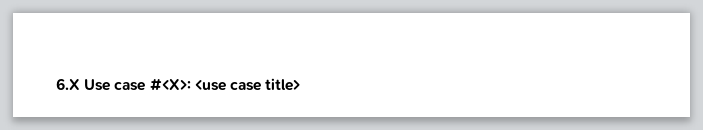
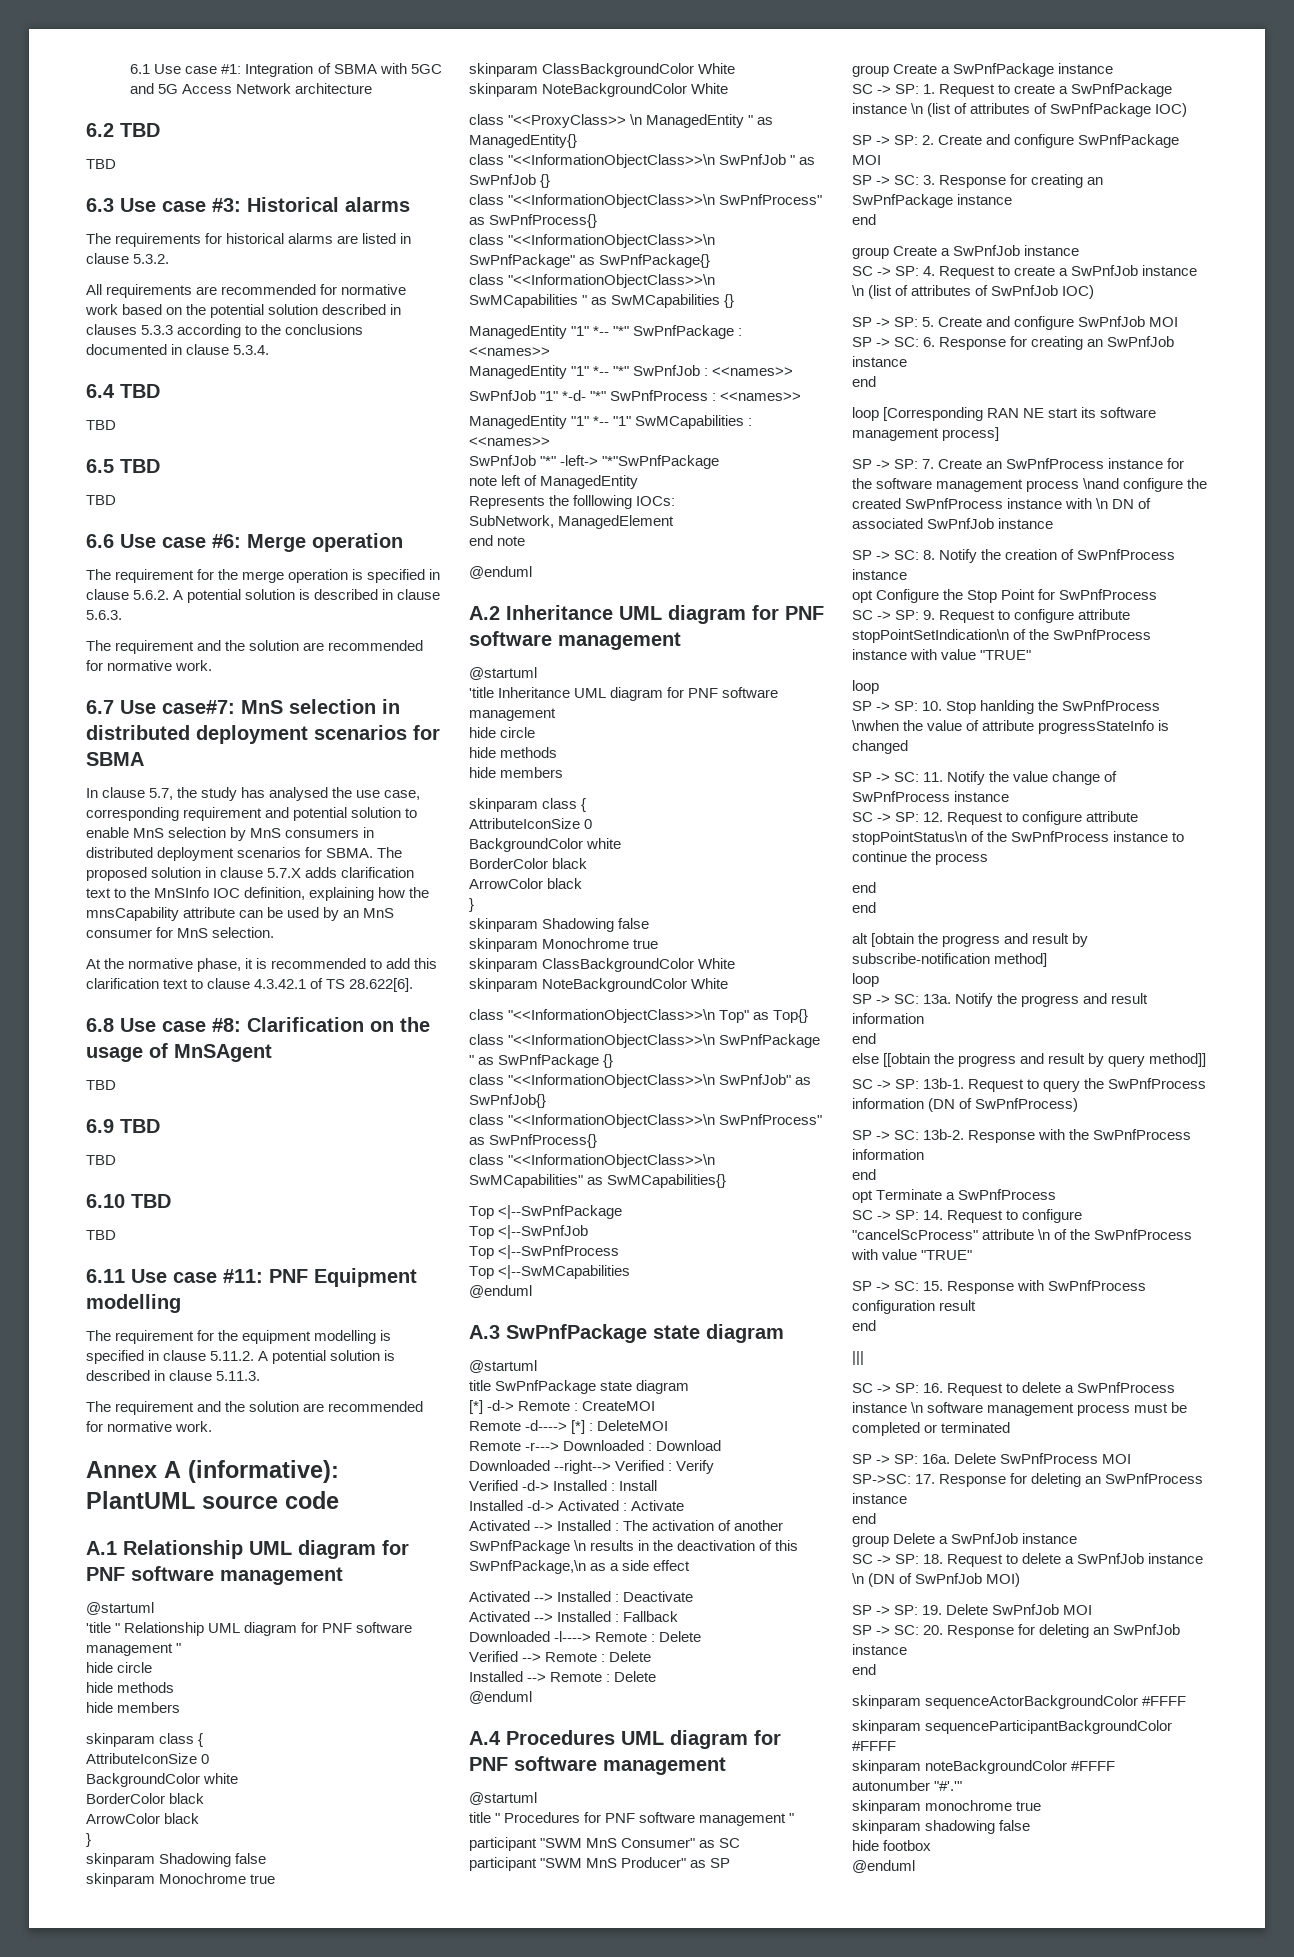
- 6.X Use case #<X>: <use case title>
+ 6.1 Use case #1: Integration of SBMA with 5GC and 5G Access Network architecture
+ 6.2 TBD
+ TBD
+ 6.3 Use case #3: Historical alarms
+ The requirements for historical alarms are listed in clause 5.3.2.
+ All requirements are recommended for normative work based on the potential solution described in clauses 5.3.3 according to the conclusions documented in clause 5.3.4.
+ 6.4 TBD
+ TBD
+ 6.5 TBD
+ TBD
+ 6.6 Use case #6: Merge operation
+ The requirement for the merge operation is specified in clause 5.6.2. A potential solution is described in clause 5.6.3.
+ The requirement and the solution are recommended for normative work.
+ 6.7 Use case#7: MnS selection in distributed deployment scenarios for SBMA
+ In clause 5.7, the study has analysed the use case, corresponding requirement and potential solution to enable MnS selection by MnS consumers in distributed deployment scenarios for SBMA. The proposed solution in clause 5.7.X adds clarification text to the MnSInfo IOC definition, explaining how the mnsCapability attribute can be used by an MnS consumer for MnS selection.
+ At the normative phase, it is recommended to add this clarification text to clause 4.3.42.1 of TS 28.622[6].
+ 6.8 Use case #8: Clarification on the usage of MnSAgent
+ TBD
+ 6.9 TBD
+ TBD
+ 6.10 TBD
+ TBD
+ 6.11 Use case #11: PNF Equipment modelling
+ The requirement for the equipment modelling is specified in clause 5.11.2. A potential solution is described in clause 5.11.3.
+ The requirement and the solution are recommended for normative work.
+ Annex A (informative): PlantUML source code
+ A.1 Relationship UML diagram for PNF software management
+ @startuml
+ 'title " Relationship UML diagram for PNF software management "
+ hide circle
+ hide methods
+ hide members
+ skinparam class {
+ AttributeIconSize 0
+ BackgroundColor white
+ BorderColor black
+ ArrowColor black
+ }
+ skinparam Shadowing false
+ skinparam Monochrome true
+ skinparam ClassBackgroundColor White
+ skinparam NoteBackgroundColor White
+ class "<<ProxyClass>> \n ManagedEntity " as ManagedEntity{}
+ class "<<InformationObjectClass>>\n SwPnfJob " as SwPnfJob {}
+ class "<<InformationObjectClass>>\n SwPnfProcess" as SwPnfProcess{}
+ class "<<InformationObjectClass>>\n SwPnfPackage" as SwPnfPackage{}
+ class "<<InformationObjectClass>>\n SwMCapabilities " as SwMCapabilities {}
+ ManagedEntity "1" *-- "*" SwPnfPackage : <<names>>
+ ManagedEntity "1" *-- "*" SwPnfJob : <<names>>
+ SwPnfJob "1" *-d- "*" SwPnfProcess : <<names>>
+ ManagedEntity "1" *-- "1" SwMCapabilities : <<names>>
+ SwPnfJob "*" -left-> "*"SwPnfPackage
+ note left of ManagedEntity
+ Represents the folllowing IOCs:
+ SubNetwork, ManagedElement
+ end note
+ @enduml
+ A.2 Inheritance UML diagram for PNF software management
+ @startuml
+ 'title Inheritance UML diagram for PNF software management
+ hide circle
+ hide methods
+ hide members
+ skinparam class {
+ AttributeIconSize 0
+ BackgroundColor white
+ BorderColor black
+ ArrowColor black
+ }
+ skinparam Shadowing false
+ skinparam Monochrome true
+ skinparam ClassBackgroundColor White
+ skinparam NoteBackgroundColor White
+ class "<<InformationObjectClass>>\n Top" as Top{}
+ class "<<InformationObjectClass>>\n SwPnfPackage " as SwPnfPackage {}
+ class "<<InformationObjectClass>>\n SwPnfJob" as SwPnfJob{}
+ class "<<InformationObjectClass>>\n SwPnfProcess" as SwPnfProcess{}
+ class "<<InformationObjectClass>>\n SwMCapabilities" as SwMCapabilities{}
+ Top <|--SwPnfPackage
+ Top <|--SwPnfJob
+ Top <|--SwPnfProcess
+ Top <|--SwMCapabilities
+ @enduml
+ A.3 SwPnfPackage state diagram
+ @startuml
+ title SwPnfPackage state diagram
+ [*] -d-> Remote : CreateMOI
+ Remote -d----> [*] : DeleteMOI
+ Remote -r---> Downloaded : Download
+ Downloaded --right--> Verified : Verify
+ Verified -d-> Installed : Install
+ Installed -d-> Activated : Activate
+ Activated --> Installed : The activation of another SwPnfPackage \n results in the deactivation of this SwPnfPackage,\n as a side effect
+ Activated --> Installed : Deactivate
+ Activated --> Installed : Fallback
+ Downloaded -l----> Remote : Delete
+ Verified --> Remote : Delete
+ Installed --> Remote : Delete
+ @enduml
+ A.4 Procedures UML diagram for PNF software management
+ @startuml
+ title " Procedures for PNF software management "
+ participant "SWM MnS Consumer" as SC
+ participant "SWM MnS Producer" as SP
+ group Create a SwPnfPackage instance
+ SC -> SP: 1. Request to create a SwPnfPackage instance \n (list of attributes of SwPnfPackage IOC)
+ SP -> SP: 2. Create and configure SwPnfPackage MOI
+ SP -> SC: 3. Response for creating an SwPnfPackage instance
+ end
+ group Create a SwPnfJob instance
+ SC -> SP: 4. Request to create a SwPnfJob instance \n (list of attributes of SwPnfJob IOC)
+ SP -> SP: 5. Create and configure SwPnfJob MOI
+ SP -> SC: 6. Response for creating an SwPnfJob instance
+ end
+ loop [Corresponding RAN NE start its software management process]
+ SP -> SP: 7. Create an SwPnfProcess instance for the software management process \nand configure the created SwPnfProcess instance with \n DN of associated SwPnfJob instance
+ SP -> SC: 8. Notify the creation of SwPnfProcess instance
+ opt Configure the Stop Point for SwPnfProcess
+ SC -> SP: 9. Request to configure attribute stopPointSetIndication\n of the SwPnfProcess instance with value "TRUE"
+ loop
+ SP -> SP: 10. Stop hanlding the SwPnfProcess \nwhen the value of attribute progressStateInfo is changed
+ SP -> SC: 11. Notify the value change of SwPnfProcess instance
+ SC -> SP: 12. Request to configure attribute stopPointStatus\n of the SwPnfProcess instance to continue the process
+ end
+ end
+ alt [obtain the progress and result by subscribe-notification method]
+ loop
+ SP -> SC: 13a. Notify the progress and result information
+ end
+ else [[obtain the progress and result by query method]]
+ SC -> SP: 13b-1. Request to query the SwPnfProcess information (DN of SwPnfProcess)
+ SP -> SC: 13b-2. Response with the SwPnfProcess information
+ end
+ opt Terminate a SwPnfProcess
+ SC -> SP: 14. Request to configure "cancelScProcess" attribute \n of the SwPnfProcess with value "TRUE"
+ SP -> SC: 15. Response with SwPnfProcess configuration result
+ end
+ |||
+ SC -> SP: 16. Request to delete a SwPnfProcess instance \n software management process must be completed or terminated
+ SP -> SP: 16a. Delete SwPnfProcess MOI
+ SP->SC: 17. Response for deleting an SwPnfProcess instance
+ end
+ group Delete a SwPnfJob instance
+ SC -> SP: 18. Request to delete a SwPnfJob instance \n (DN of SwPnfJob MOI)
+ SP -> SP: 19. Delete SwPnfJob MOI
+ SP -> SC: 20. Response for deleting an SwPnfJob instance
+ end
+ skinparam sequenceActorBackgroundColor #FFFF
+ skinparam sequenceParticipantBackgroundColor #FFFF
+ skinparam noteBackgroundColor #FFFF
+ autonumber "#'.'"
+ skinparam monochrome true
+ skinparam shadowing false
+ hide footbox
+ @enduml

